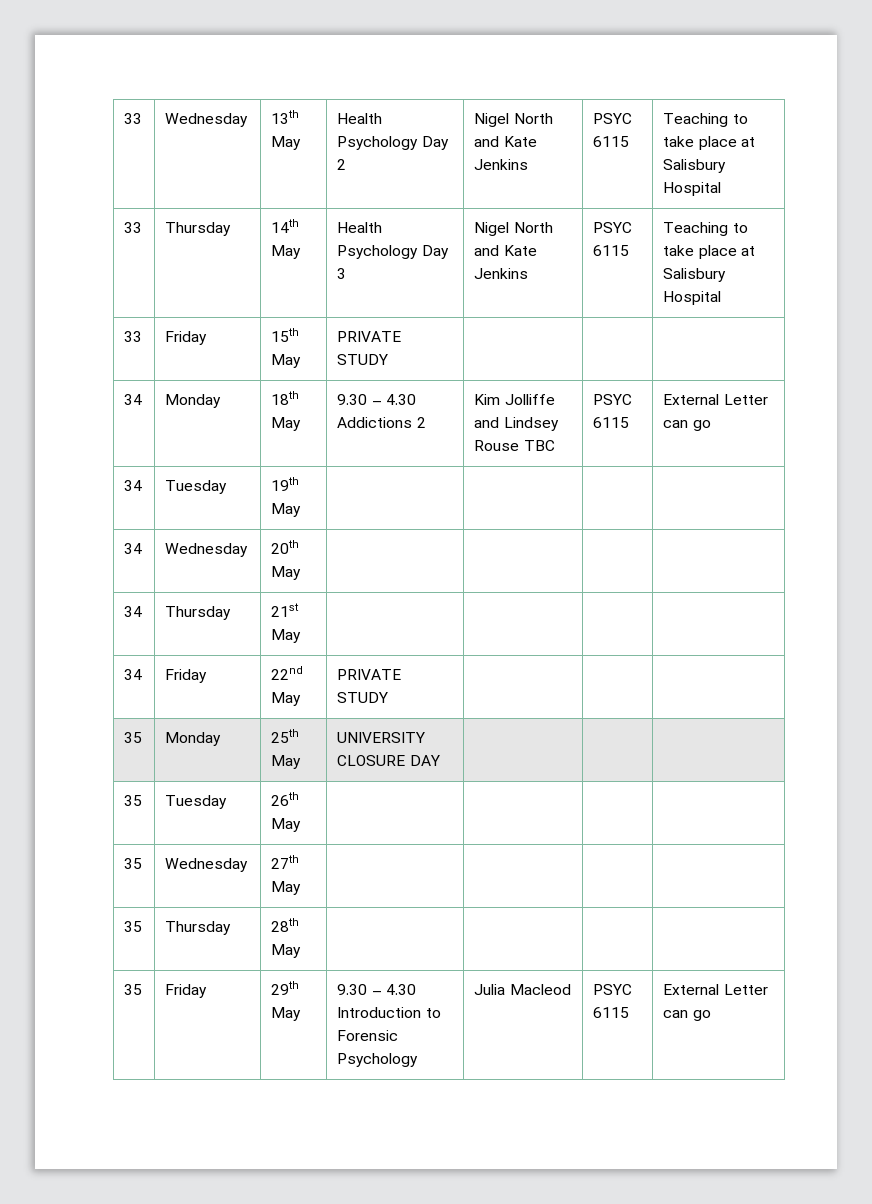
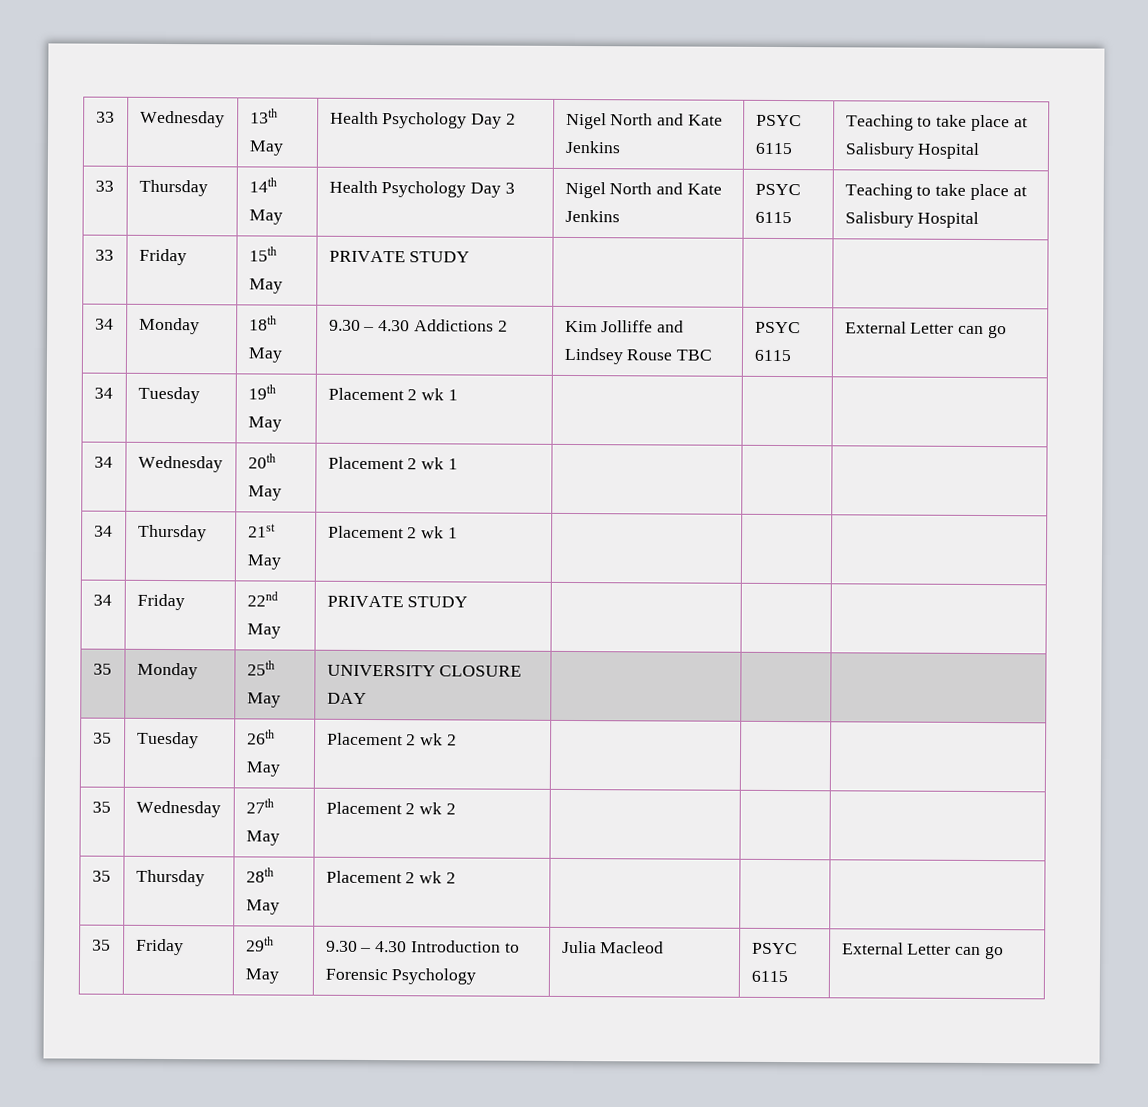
- 34 | Tuesday | 19th May | | | |
+ 34 | Tuesday | 19th May | Placement 2 wk 1 | | |
- 34 | Wednesday | 20th May | | | |
+ 34 | Wednesday | 20th May | Placement 2 wk 1 | | |
- 34 | Thursday | 21st May | | | |
+ 34 | Thursday | 21st May | Placement 2 wk 1 | | |
- 35 | Tuesday | 26th May | | | |
+ 35 | Tuesday | 26th May | Placement 2 wk 2 | | |
- 35 | Wednesday | 27th May | | | |
+ 35 | Wednesday | 27th May | Placement 2 wk 2 | | |
- 35 | Thursday | 28th May | | | |
+ 35 | Thursday | 28th May | Placement 2 wk 2 | | |

